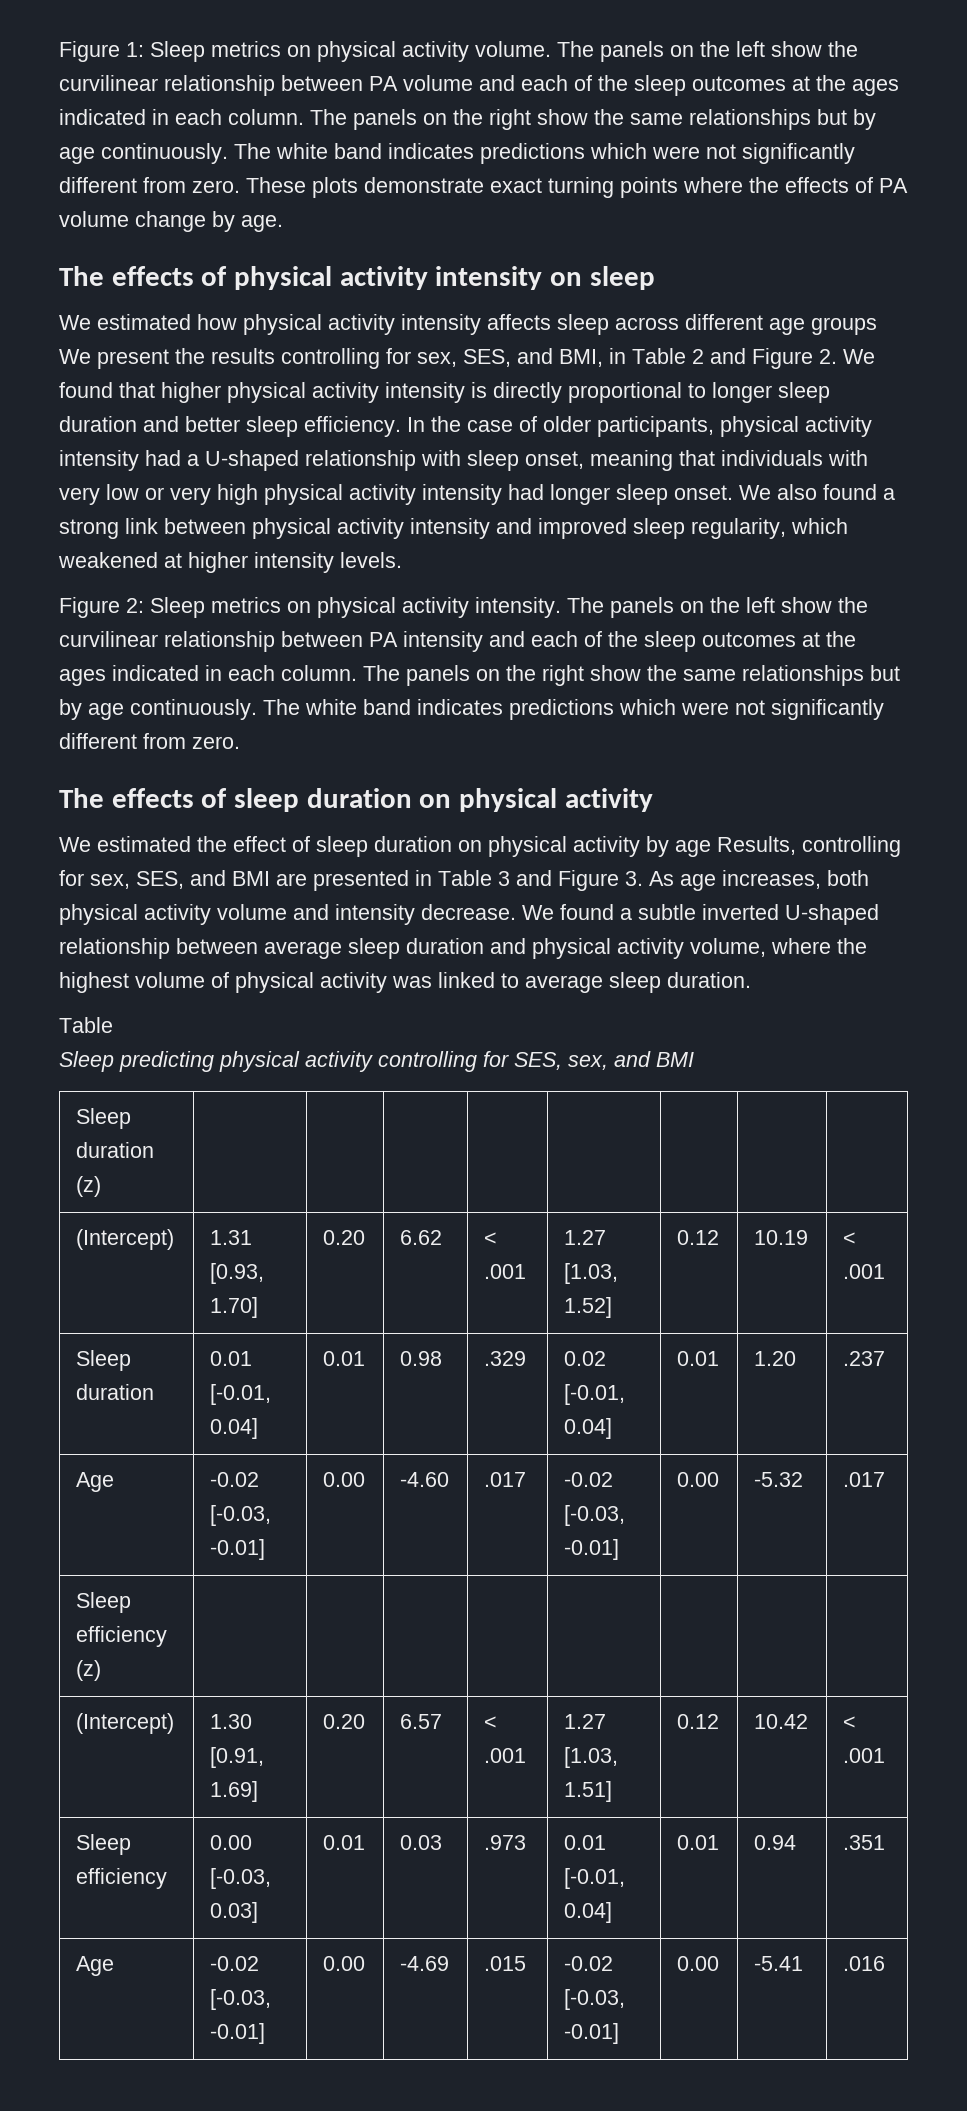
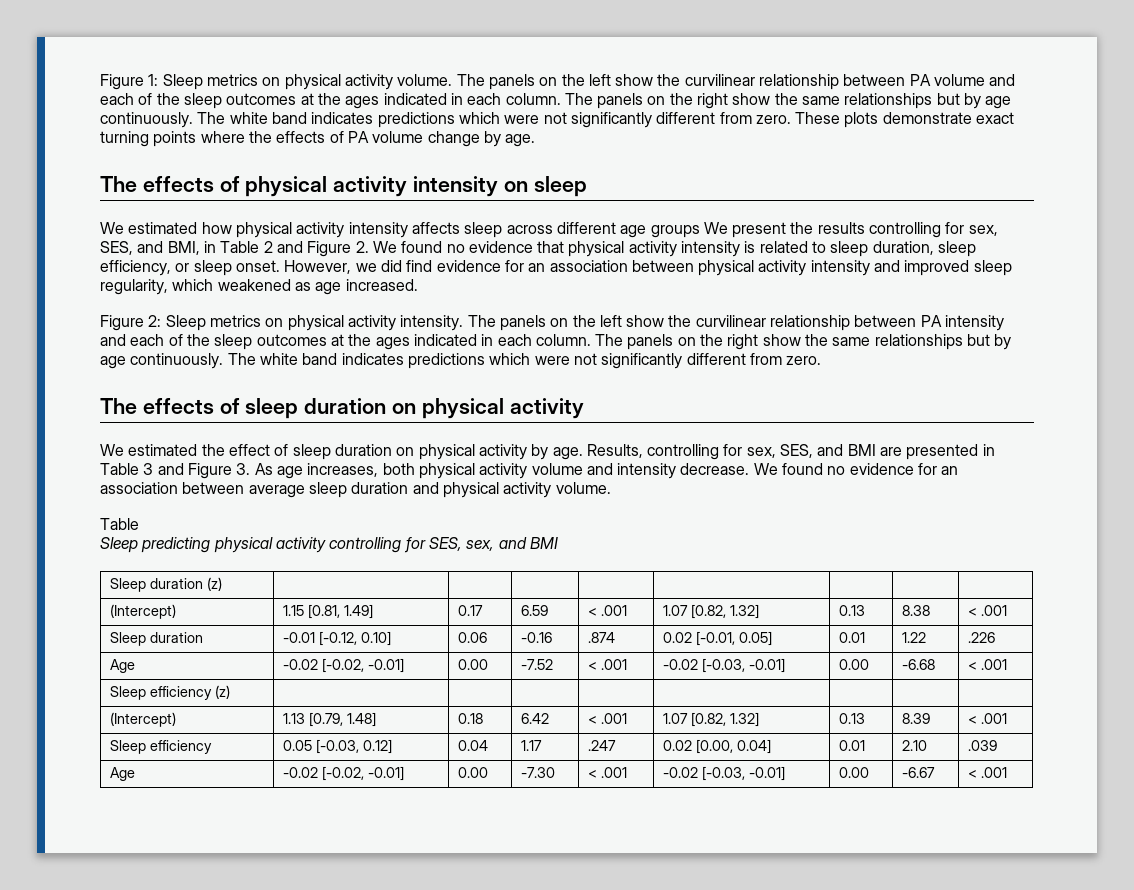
- We estimated how physical activity intensity affects sleep across different age groups We present the results controlling for sex, SES, and BMI, in Table 2 and Figure 2. We found that higher physical activity intensity is directly proportional to longer sleep duration and better sleep efficiency. In the case of older participants, physical activity intensity had a U-shaped relationship with sleep onset, meaning that individuals with very low or very high physical activity intensity had longer sleep onset. We also found a strong link between physical activity intensity and improved sleep regularity, which weakened at higher intensity levels.
+ We estimated how physical activity intensity affects sleep across different age groups We present the results controlling for sex, SES, and BMI, in Table 2 and Figure 2. We found no evidence that physical activity intensity is related to sleep duration, sleep efficiency, or sleep onset. However, we did find evidence for an association between physical activity intensity and improved sleep regularity, which weakened as age increased.
- We estimated the effect of sleep duration on physical activity by age Results, controlling for sex, SES, and BMI are presented in Table 3 and Figure 3. As age increases, both physical activity volume and intensity decrease.
+ We estimated the effect of sleep duration on physical activity by age. Results, controlling for sex, SES, and BMI are presented in Table 3 and Figure 3. As age increases, both physical activity volume and intensity decrease.
- We found a subtle inverted U-shaped relationship between average sleep duration and physical activity volume, where the highest volume of physical activity was linked to average sleep duration.
+ We found no evidence for an association between average sleep duration and physical activity volume.
- (Intercept) | 1.31 [0.93, 1.70] | 0.20 | 6.62 | < .001 | 1.27 [1.03, 1.52] | 0.12 | 10.19 | < .001
- Sleep duration | 0.01 [-0.01, 0.04] | 0.01 | 0.98 | .329 | 0.02 [-0.01, 0.04] | 0.01 | 1.20 | .237
- Age | -0.02 [-0.03, -0.01] | 0.00 | -4.60 | .017 | -0.02 [-0.03, -0.01] | 0.00 | -5.32 | .017
+ (Intercept) | 1.15 [0.81, 1.49] | 0.17 | 6.59 | < .001 | 1.07 [0.82, 1.32] | 0.13 | 8.38 | < .001
+ Sleep duration | -0.01 [-0.12, 0.10] | 0.06 | -0.16 | .874 | 0.02 [-0.01, 0.05] | 0.01 | 1.22 | .226
+ Age | -0.02 [-0.02, -0.01] | 0.00 | -7.52 | < .001 | -0.02 [-0.03, -0.01] | 0.00 | -6.68 | < .001
  Sleep efficiency (z) | | | | | | | |
- (Intercept) | 1.30 [0.91, 1.69] | 0.20 | 6.57 | < .001 | 1.27 [1.03, 1.51] | 0.12 | 10.42 | < .001
- Sleep efficiency | 0.00 [-0.03, 0.03] | 0.01 | 0.03 | .973 | 0.01 [-0.01, 0.04] | 0.01 | 0.94 | .351
- Age | -0.02 [-0.03, -0.01] | 0.00 | -4.69 | .015 | -0.02 [-0.03, -0.01] | 0.00 | -5.41 | .016
+ (Intercept) | 1.13 [0.79, 1.48] | 0.18 | 6.42 | < .001 | 1.07 [0.82, 1.32] | 0.13 | 8.39 | < .001
+ Sleep efficiency | 0.05 [-0.03, 0.12] | 0.04 | 1.17 | .247 | 0.02 [0.00, 0.04] | 0.01 | 2.10 | .039
+ Age | -0.02 [-0.02, -0.01] | 0.00 | -7.30 | < .001 | -0.02 [-0.03, -0.01] | 0.00 | -6.67 | < .001

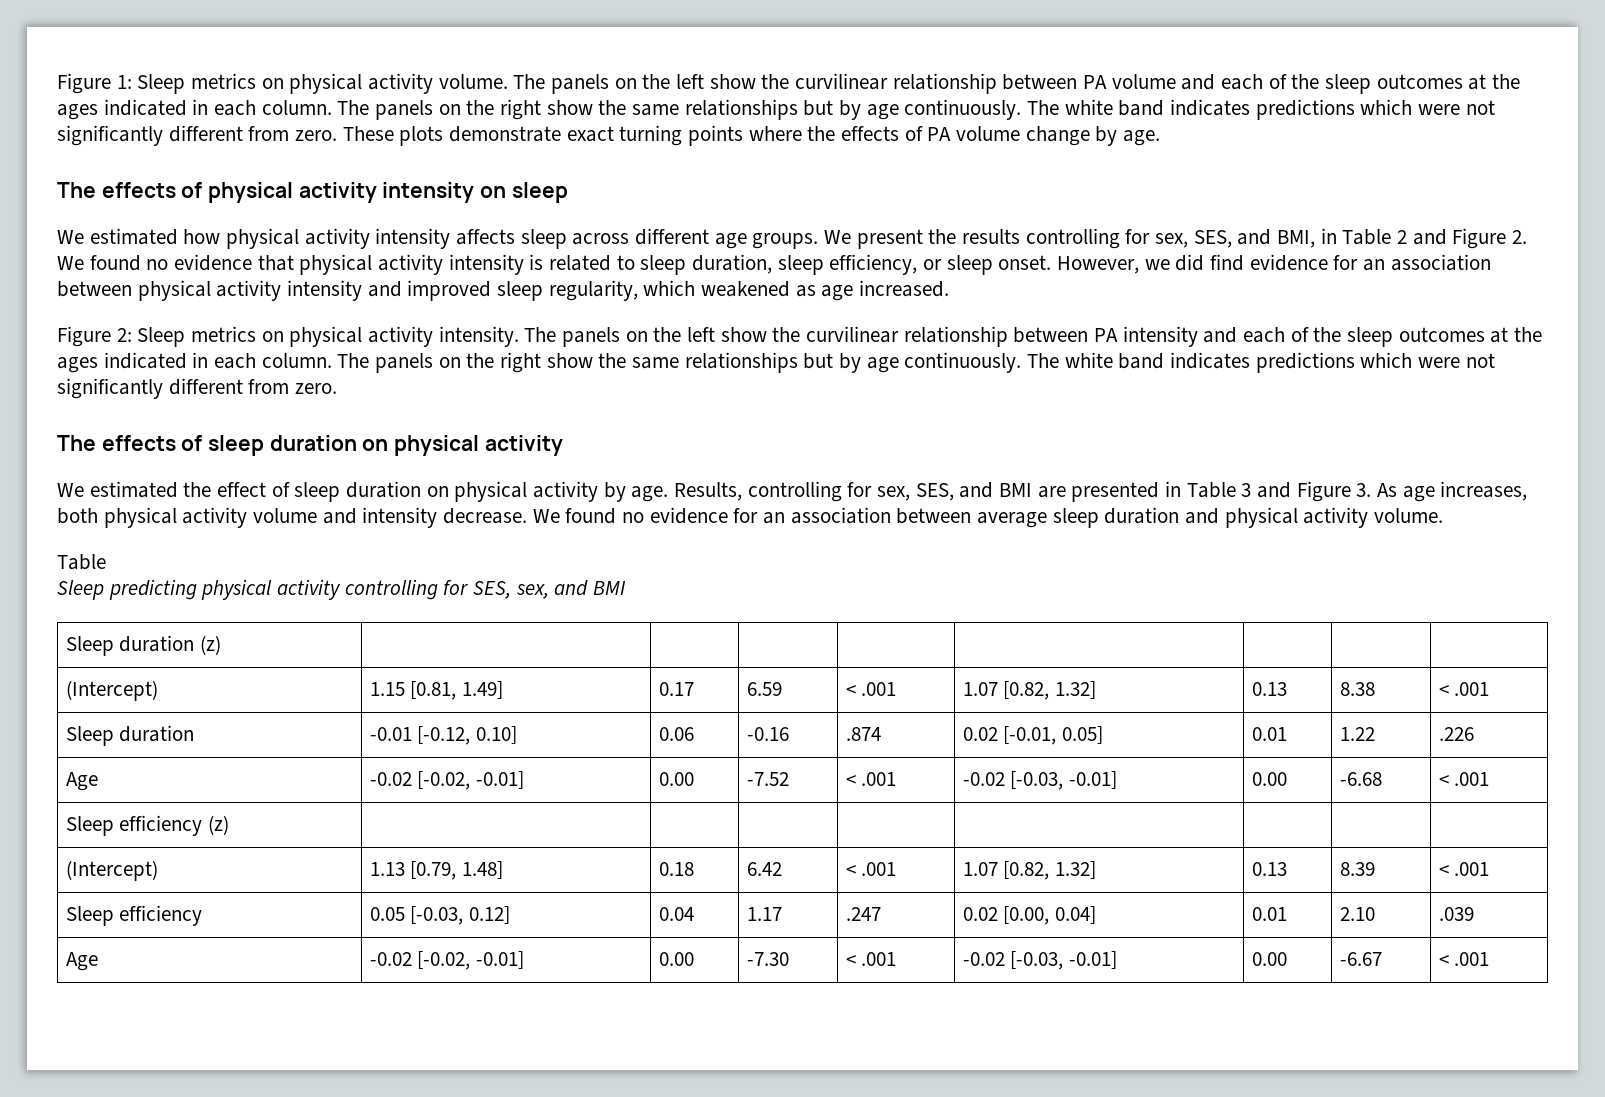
- We estimated how physical activity intensity affects sleep across different age groups We present the results controlling for sex, SES, and BMI, in Table 2 and Figure 2. We found no evidence that physical activity intensity is related to sleep duration, sleep efficiency, or sleep onset.
+ We estimated how physical activity intensity affects sleep across different age groups. We present the results controlling for sex, SES, and BMI, in Table 2 and Figure 2. We found no evidence that physical activity intensity is related to sleep duration, sleep efficiency, or sleep onset.

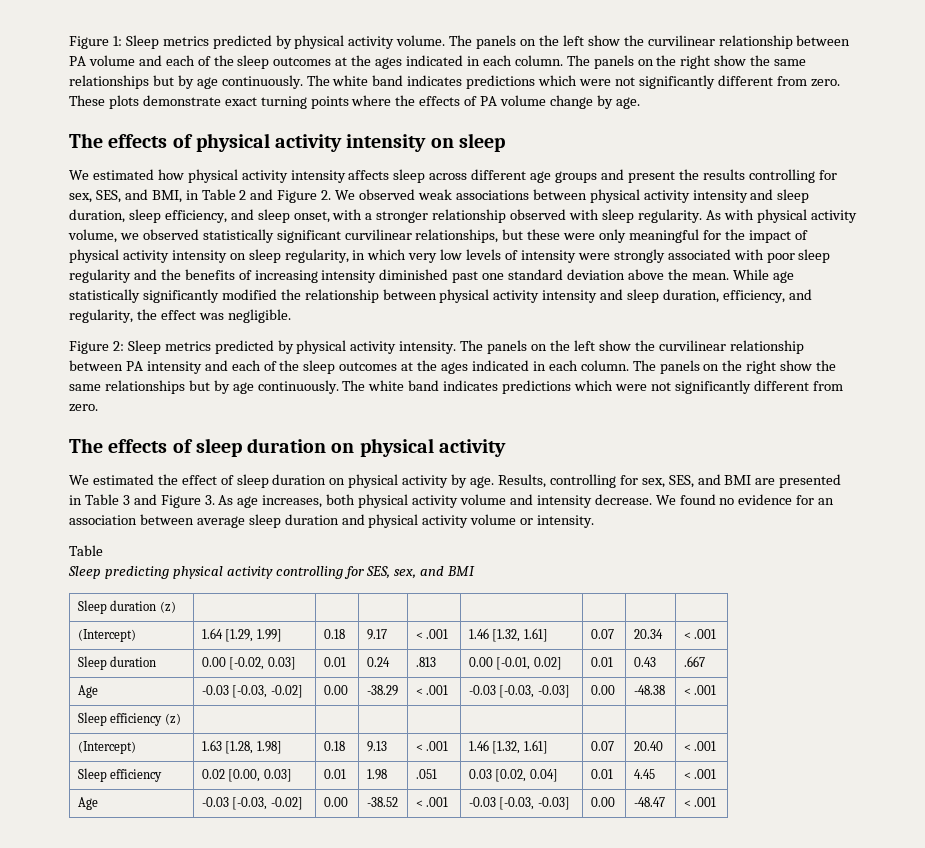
- Figure 1: Sleep metrics on physical activity volume.
+ Figure 1: Sleep metrics predicted by physical activity volume.
- We estimated how physical activity intensity affects sleep across different age groups. We present the results controlling for sex, SES, and BMI, in Table 2 and Figure 2. We found no evidence that physical activity intensity is related to sleep duration, sleep efficiency, or sleep onset. However, we did find evidence for an association between physical activity intensity and improved sleep regularity, which weakened as age increased.
+ We estimated how physical activity intensity affects sleep across different age groups and present the results controlling for sex, SES, and BMI, in Table 2 and Figure 2. We observed weak associations between physical activity intensity and sleep duration, sleep efficiency, and sleep onset, with a stronger relationship observed with sleep regularity. As with physical activity volume, we observed statistically significant curvilinear relationships, but these were only meaningful for the impact of physical activity intensity on sleep regularity, in which very low levels of intensity were strongly associated with poor sleep regularity and the benefits of increasing intensity diminished past one standard deviation above the mean. While age statistically significantly modified the relationship between physical activity intensity and sleep duration, efficiency, and regularity, the effect was negligible.
- Figure 2: Sleep metrics on physical activity intensity.
+ Figure 2: Sleep metrics predicted by physical activity intensity.
- We found no evidence for an association between average sleep duration and physical activity volume.
+ We found no evidence for an association between average sleep duration and physical activity volume or intensity.
- (Intercept) | 1.15 [0.81, 1.49] | 0.17 | 6.59 | < .001 | 1.07 [0.82, 1.32] | 0.13 | 8.38 | < .001
- Sleep duration | -0.01 [-0.12, 0.10] | 0.06 | -0.16 | .874 | 0.02 [-0.01, 0.05] | 0.01 | 1.22 | .226
- Age | -0.02 [-0.02, -0.01] | 0.00 | -7.52 | < .001 | -0.02 [-0.03, -0.01] | 0.00 | -6.68 | < .001
+ (Intercept) | 1.64 [1.29, 1.99] | 0.18 | 9.17 | < .001 | 1.46 [1.32, 1.61] | 0.07 | 20.34 | < .001
+ Sleep duration | 0.00 [-0.02, 0.03] | 0.01 | 0.24 | .813 | 0.00 [-0.01, 0.02] | 0.01 | 0.43 | .667
+ Age | -0.03 [-0.03, -0.02] | 0.00 | -38.29 | < .001 | -0.03 [-0.03, -0.03] | 0.00 | -48.38 | < .001
- (Intercept) | 1.13 [0.79, 1.48] | 0.18 | 6.42 | < .001 | 1.07 [0.82, 1.32] | 0.13 | 8.39 | < .001
+ (Intercept) | 1.63 [1.28, 1.98] | 0.18 | 9.13 | < .001 | 1.46 [1.32, 1.61] | 0.07 | 20.40 | < .001
- Sleep efficiency | 0.05 [-0.03, 0.12] | 0.04 | 1.17 | .247 | 0.02 [0.00, 0.04] | 0.01 | 2.10 | .039
- Age | -0.02 [-0.02, -0.01] | 0.00 | -7.30 | < .001 | -0.02 [-0.03, -0.01] | 0.00 | -6.67 | < .001
+ Sleep efficiency | 0.02 [0.00, 0.03] | 0.01 | 1.98 | .051 | 0.03 [0.02, 0.04] | 0.01 | 4.45 | < .001
+ Age | -0.03 [-0.03, -0.02] | 0.00 | -38.52 | < .001 | -0.03 [-0.03, -0.03] | 0.00 | -48.47 | < .001

